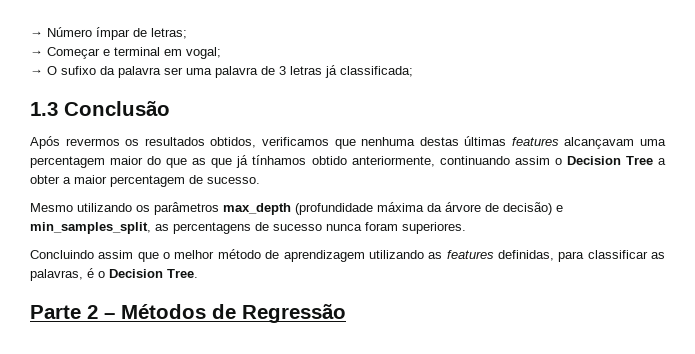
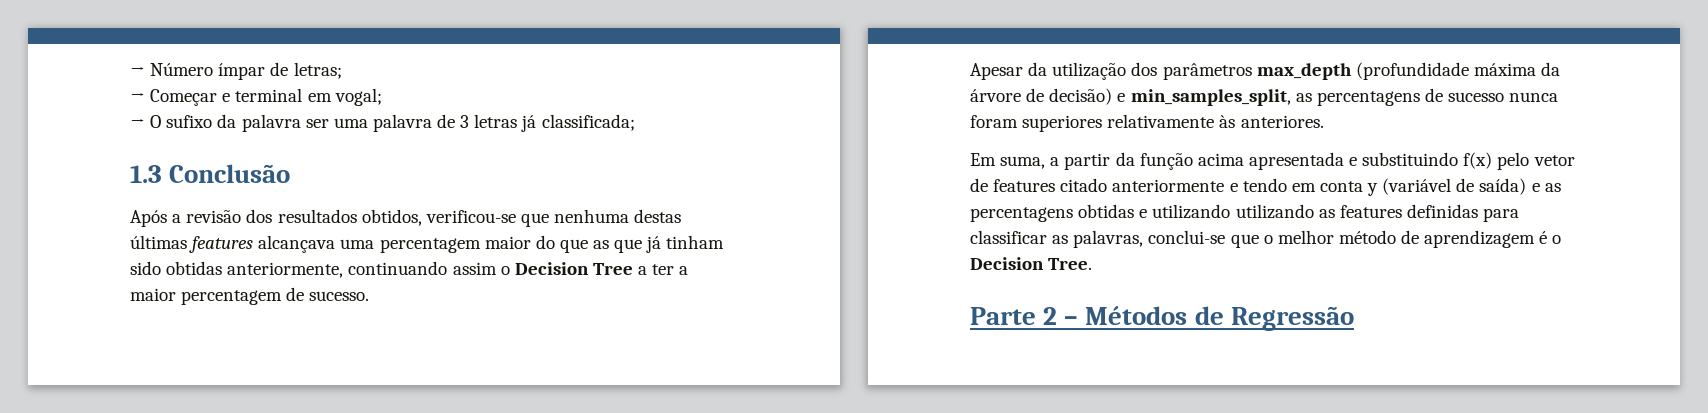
- Após revermos os resultados obtidos, verificamos que nenhuma destas últimas features alcançavam uma percentagem maior do que as que já tínhamos obtido anteriormente, continuando assim o Decision Tree a obter a maior percentagem de sucesso.
+ Após a revisão dos resultados obtidos, verificou-se que nenhuma destas últimas features alcançava uma percentagem maior do que as que já tinham sido obtidas anteriormente, continuando assim o Decision Tree a ter a maior percentagem de sucesso.
- Mesmo utilizando os parâmetros max_depth (profundidade máxima da árvore de decisão) e min_samples_split, as percentagens de sucesso nunca foram superiores.
- Concluindo assim que o melhor método de aprendizagem utilizando as features definidas, para classificar as palavras, é o Decision Tree.
+ Apesar da utilização dos parâmetros max_depth (profundidade máxima da árvore de decisão) e min_samples_split, as percentagens de sucesso nunca foram superiores relativamente às anteriores.
+ Em suma, a partir da função acima apresentada e substituindo f(x) pelo vetor de features citado anteriormente e tendo em conta y (variável de saída) e as percentagens obtidas e utilizando utilizando as features definidas para classificar as palavras, conclui-se que o melhor método de aprendizagem é o Decision Tree.

